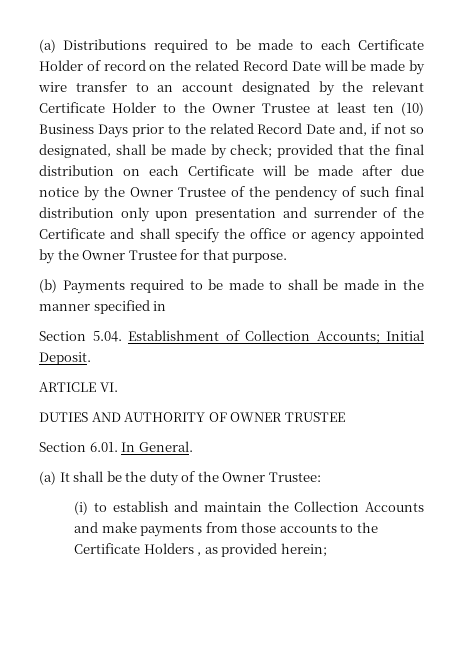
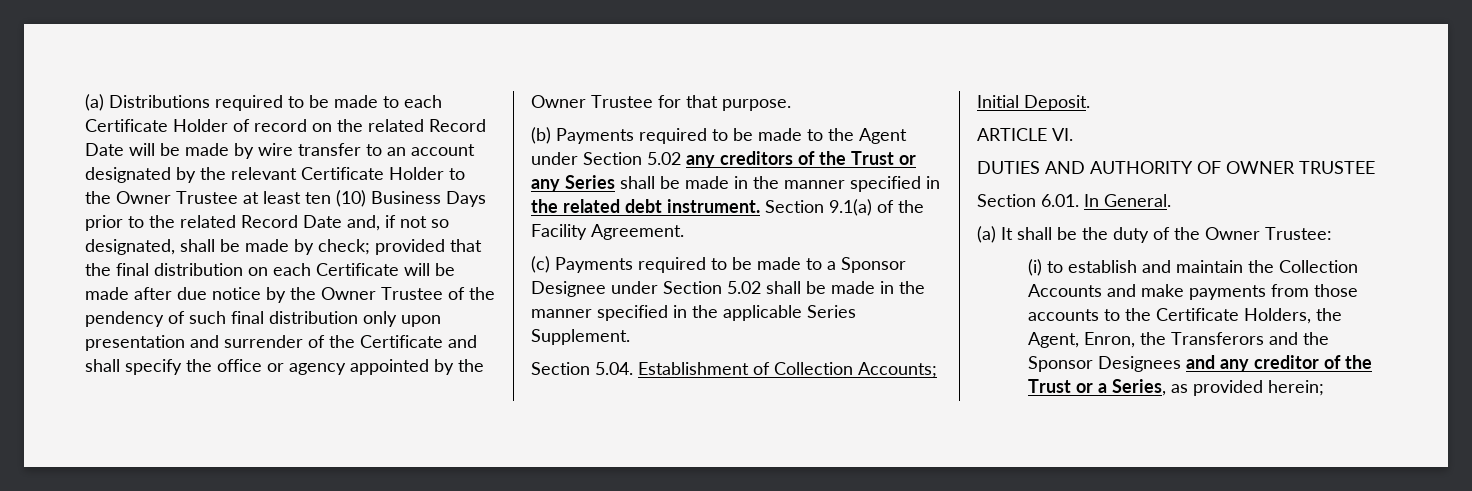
- (b) Payments required to be made to shall be made in the manner specified in
+ (b) Payments required to be made to the Agent under Section 5.02 any creditors of the Trust or any Series shall be made in the manner specified in the related debt instrument. Section 9.1(a) of the Facility Agreement.
+ (c) Payments required to be made to a Sponsor Designee under Section 5.02 shall be made in the manner specified in the applicable Series Supplement.
- (i) to establish and maintain the Collection Accounts and make payments from those accounts to the Certificate Holders , as provided herein;
+ (i) to establish and maintain the Collection Accounts and make payments from those accounts to the Certificate Holders, the Agent, Enron, the Transferors and the Sponsor Designees and any creditor of the Trust or a Series, as provided herein;

